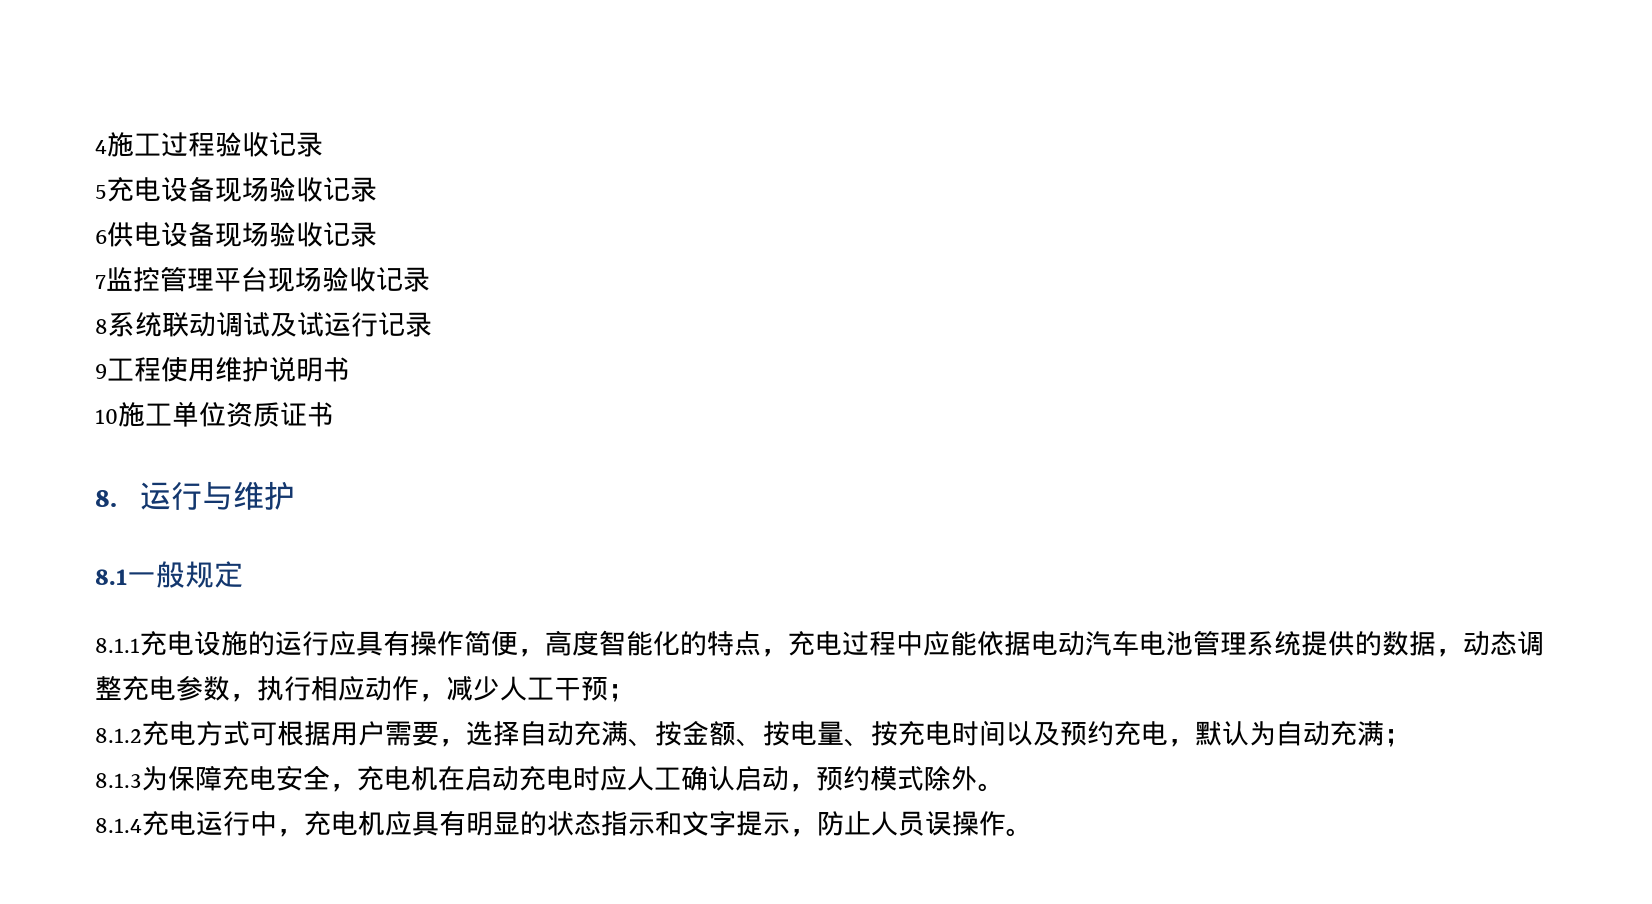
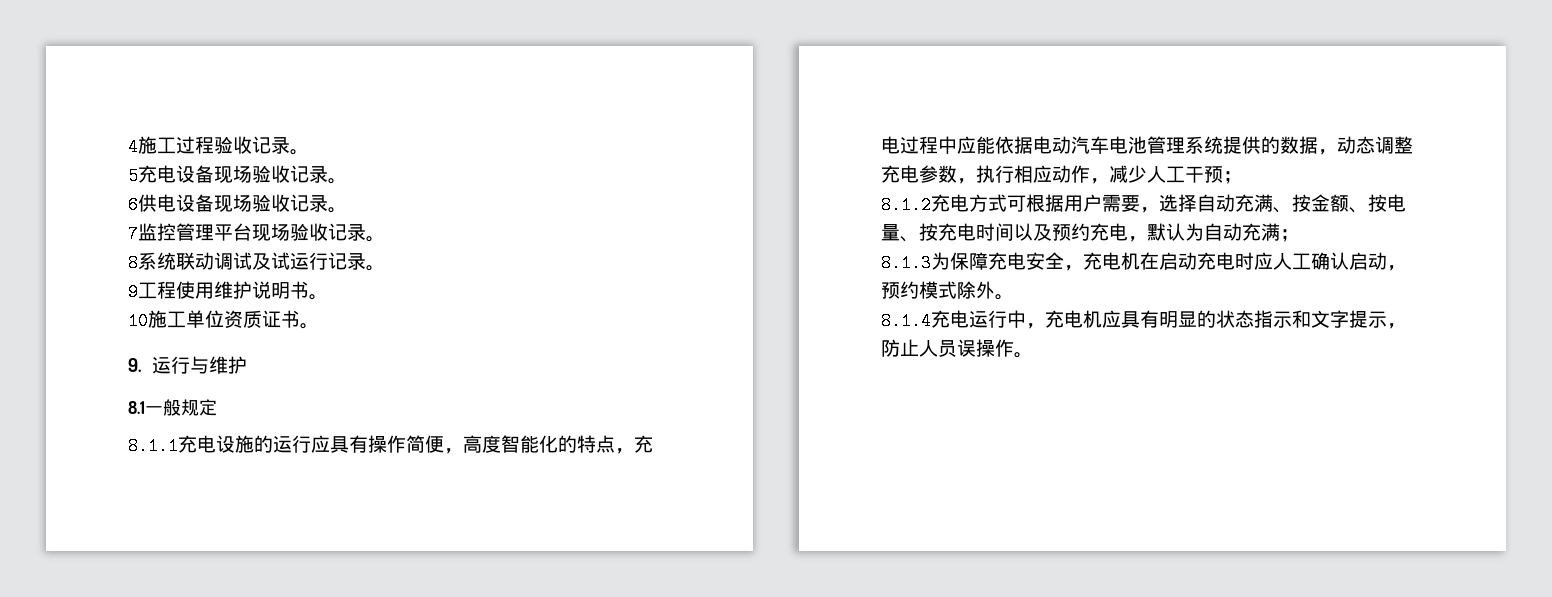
- 4施工过程验收记录
+ 4施工过程验收记录。
- 5充电设备现场验收记录
+ 5充电设备现场验收记录。
- 6供电设备现场验收记录
+ 6供电设备现场验收记录。
- 7监控管理平台现场验收记录
+ 7监控管理平台现场验收记录。
- 8系统联动调试及试运行记录
+ 8系统联动调试及试运行记录。
- 9工程使用维护说明书
+ 9工程使用维护说明书。
- 10施工单位资质证书
- 8.运行与维护
+ 10施工单位资质证书。
+ 9.运行与维护

